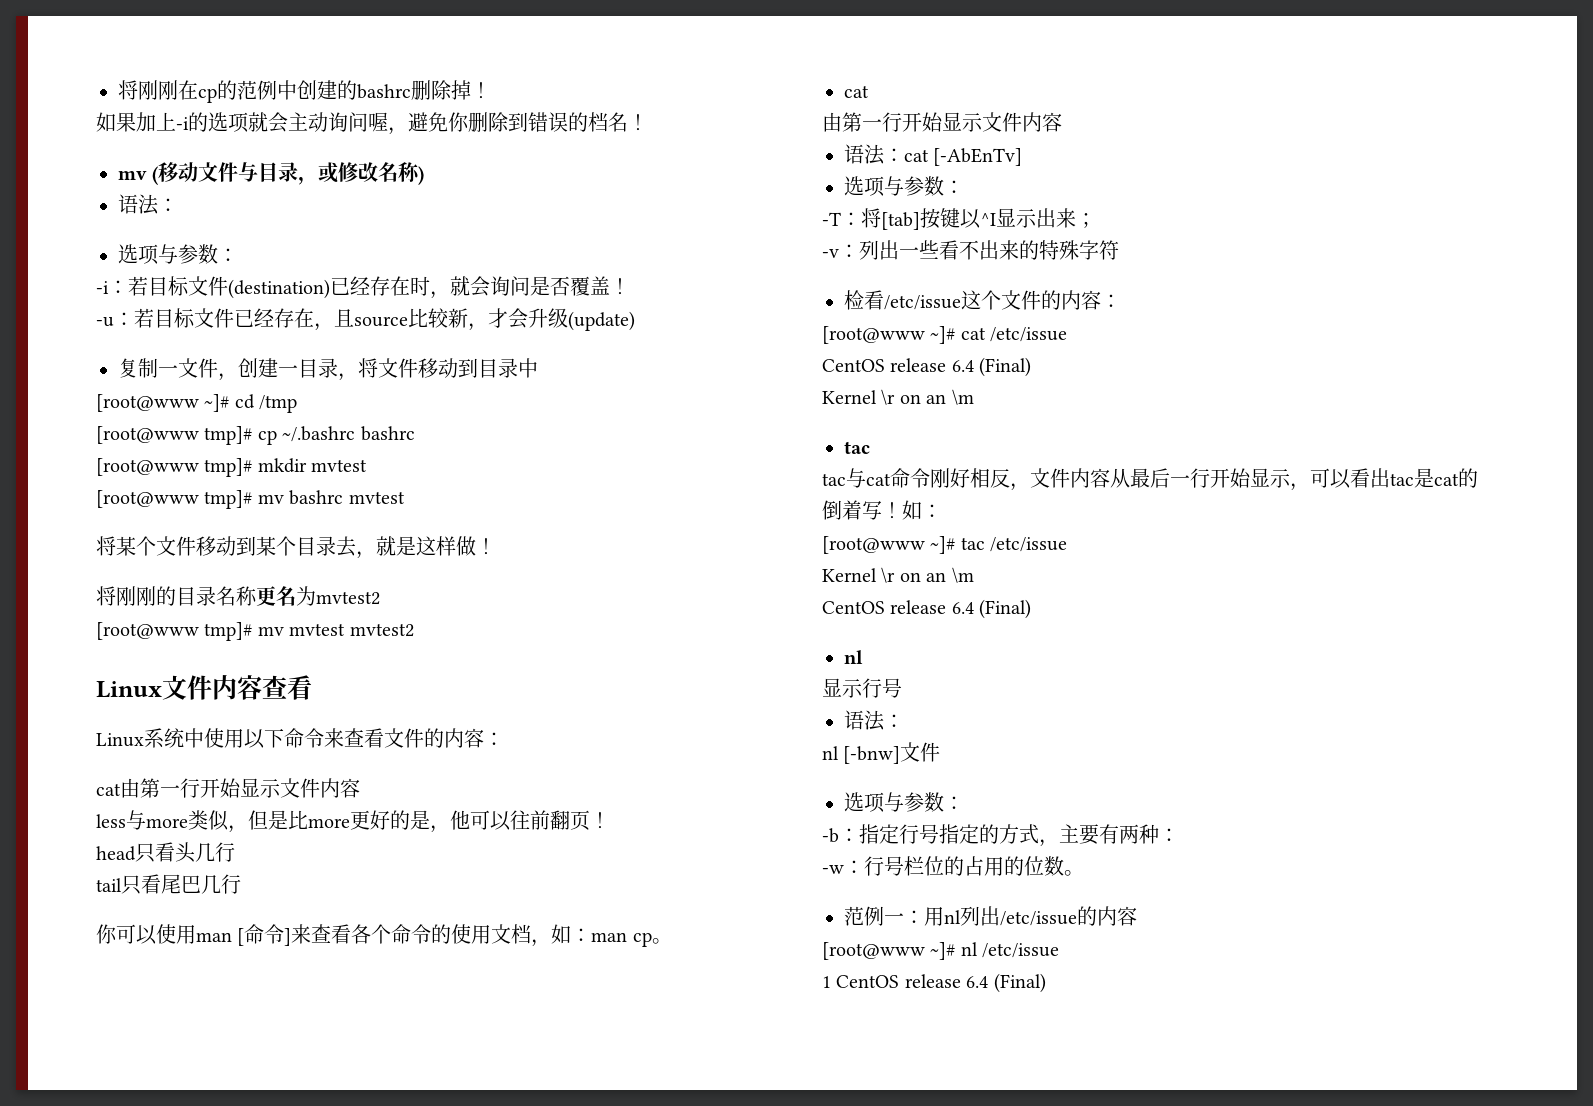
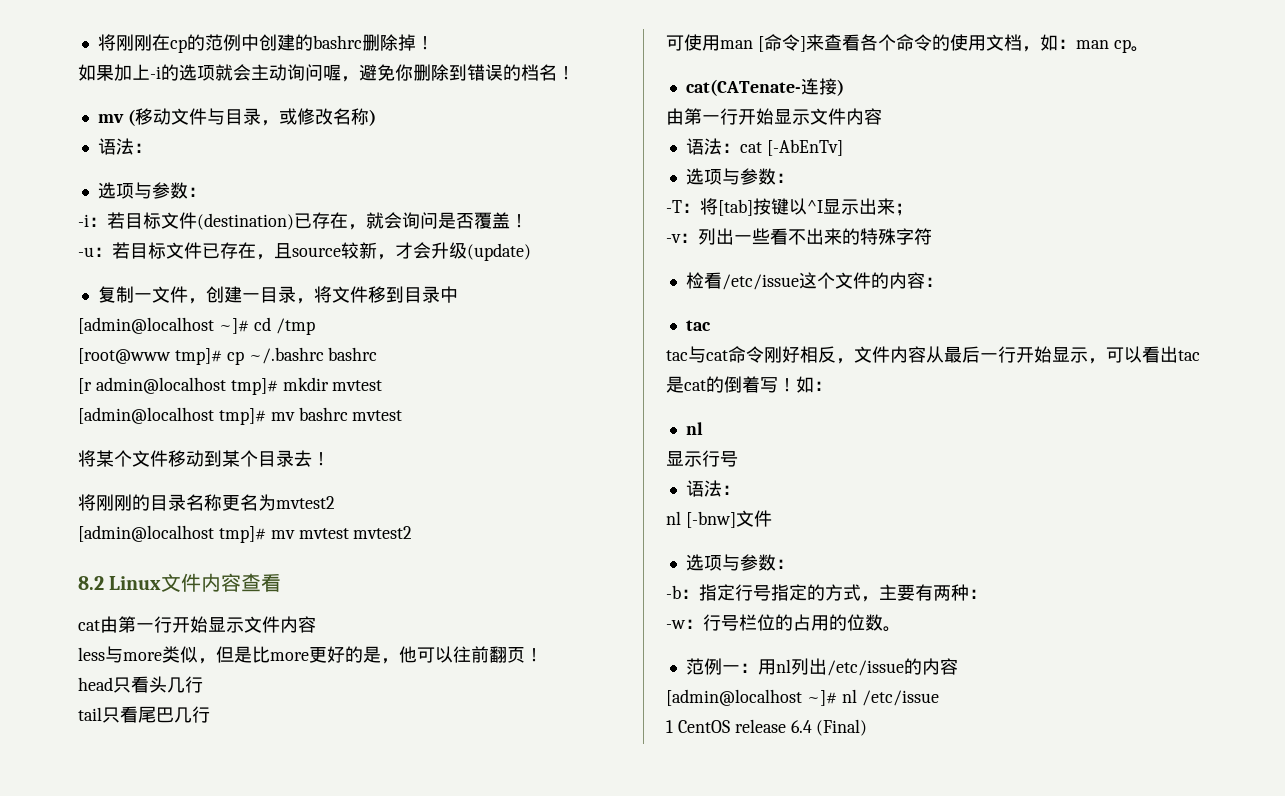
- -i：若目标文件(destination)已经存在时，就会询问是否覆盖！
+ -i：若目标文件(destination)已存在，就会询问是否覆盖！
- -u：若目标文件已经存在，且source比较新，才会升级(update)
+ -u：若目标文件已存在，且source较新，才会升级(update)
- 复制一文件，创建一目录，将文件移动到目录中
+ 复制一文件，创建一目录，将文件移到目录中
- [root@www ~]# cd /tmp
+ [admin@localhost ~]# cd /tmp
- [root@www tmp]# mkdir mvtest
+ [r admin@localhost tmp]# mkdir mvtest
- [root@www tmp]# mv bashrc mvtest
+ [admin@localhost tmp]# mv bashrc mvtest
- 将某个文件移动到某个目录去，就是这样做！
+ 将某个文件移动到某个目录去！
- [root@www tmp]# mv mvtest mvtest2
+ [admin@localhost tmp]# mv mvtest mvtest2
- Linux文件内容查看
+ 8.2 Linux文件内容查看
- Linux系统中使用以下命令来查看文件的内容：
- 你可以使用man [命令]来查看各个命令的使用文档，如：man cp。
- cat
+ 可使用man [命令]来查看各个命令的使用文档，如：man cp。
+ cat(CATenate-连接)
- [root@www ~]# cat /etc/issue
- CentOS release 6.4 (Final)
- Kernel \r on an \m
- [root@www ~]# tac /etc/issue
- Kernel \r on an \m
- CentOS release 6.4 (Final)
- [root@www ~]# nl /etc/issue
+ [admin@localhost ~]# nl /etc/issue

